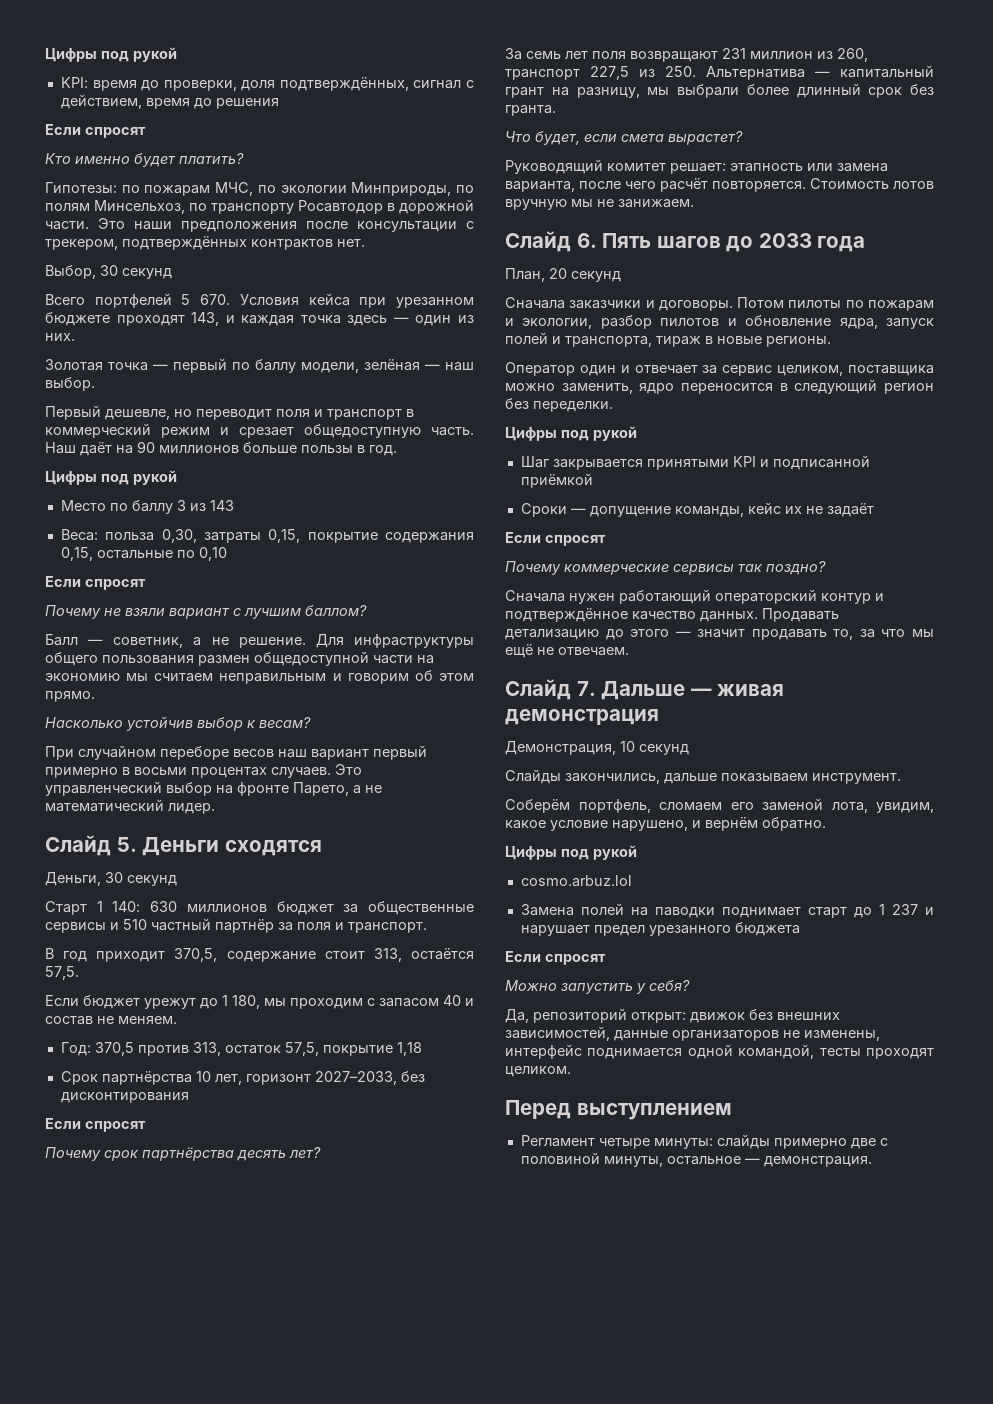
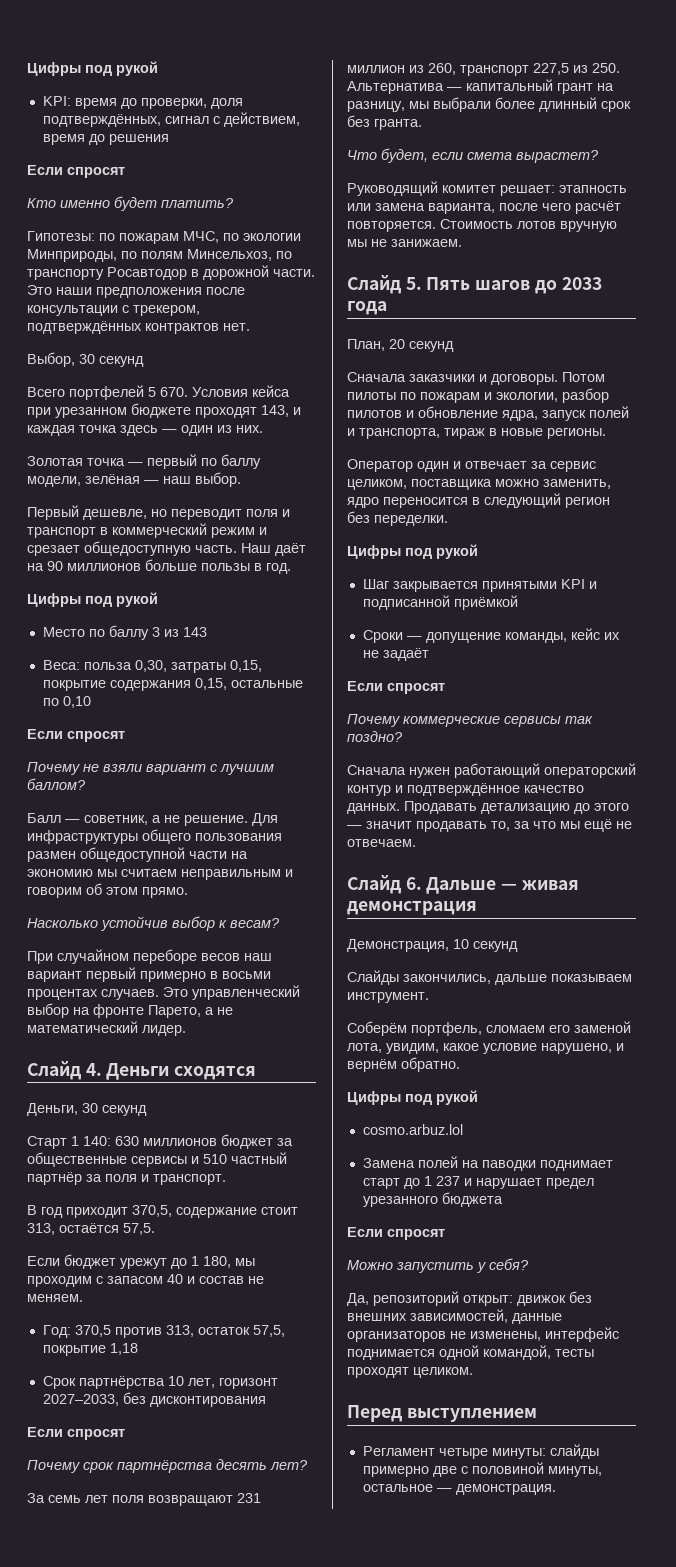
- Слайд 5. Деньги сходятся
+ Слайд 4. Деньги сходятся
- Слайд 6. Пять шагов до 2033 года
+ Слайд 5. Пять шагов до 2033 года
- Слайд 7. Дальше — живая демонстрация
+ Слайд 6. Дальше — живая демонстрация

